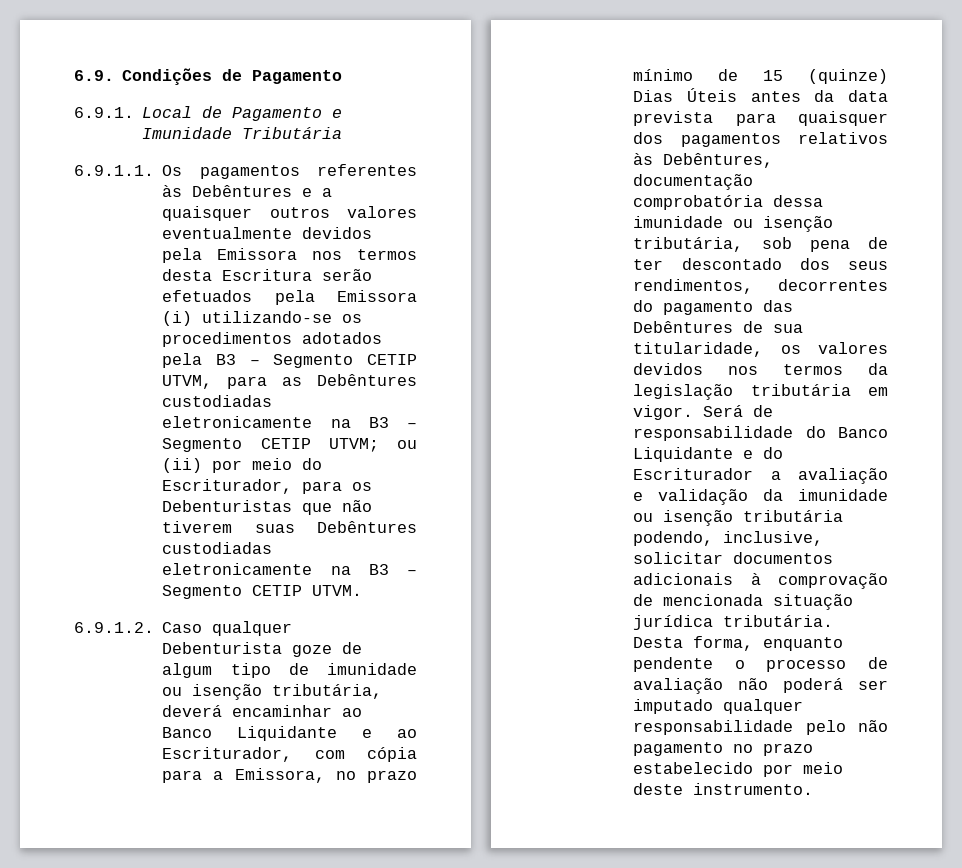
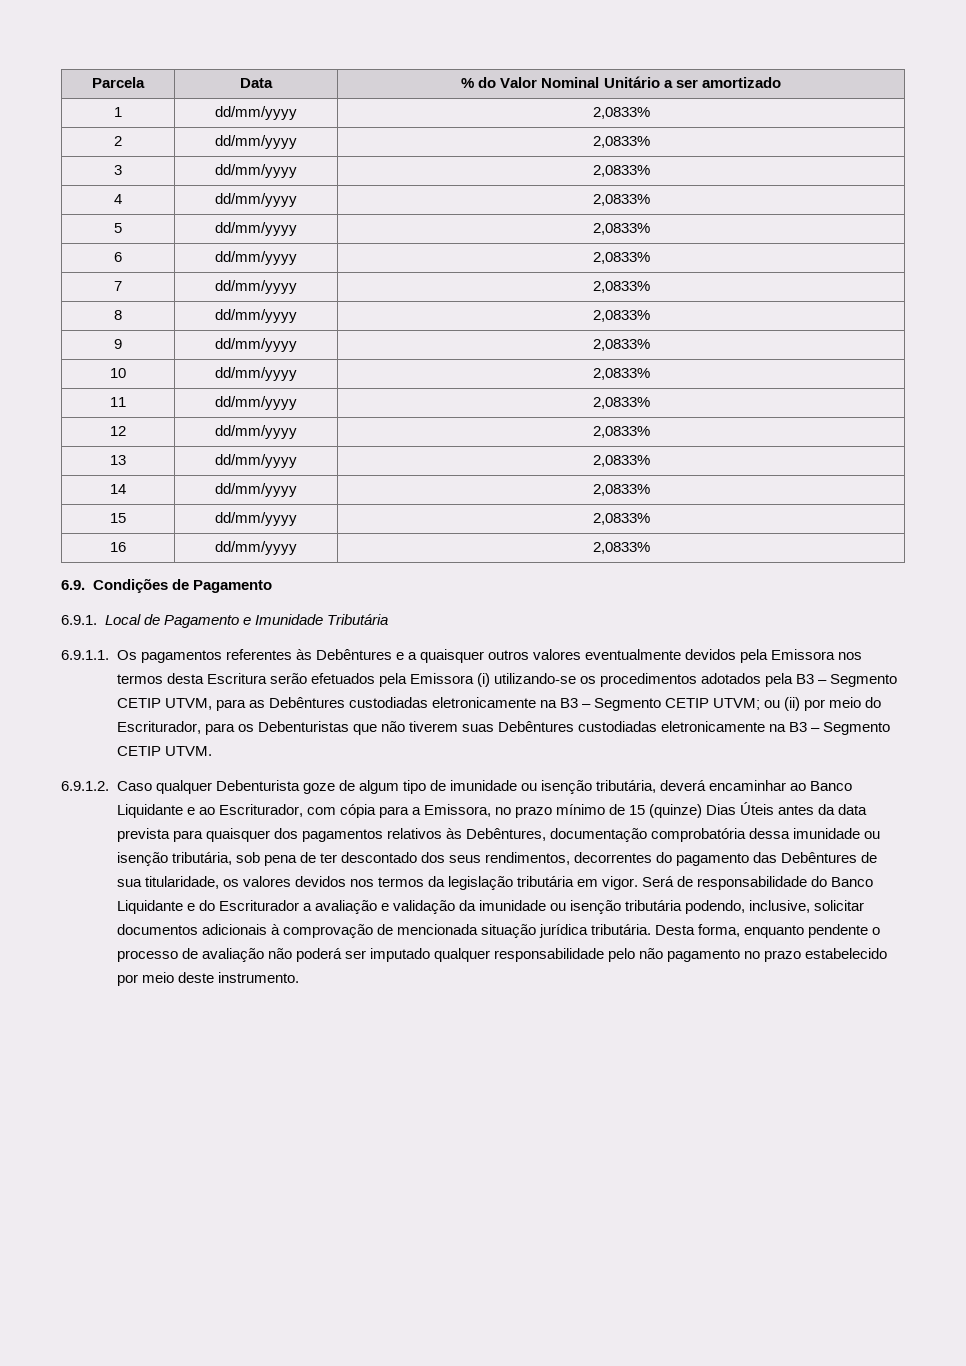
+ Parcela | Data | % do Valor Nominal Unitário a ser amortizado
+ 1 | dd/mm/yyyy | 2,0833%
+ 2 | dd/mm/yyyy | 2,0833%
+ 3 | dd/mm/yyyy | 2,0833%
+ 4 | dd/mm/yyyy | 2,0833%
+ 5 | dd/mm/yyyy | 2,0833%
+ 6 | dd/mm/yyyy | 2,0833%
+ 7 | dd/mm/yyyy | 2,0833%
+ 8 | dd/mm/yyyy | 2,0833%
+ 9 | dd/mm/yyyy | 2,0833%
+ 10 | dd/mm/yyyy | 2,0833%
+ 11 | dd/mm/yyyy | 2,0833%
+ 12 | dd/mm/yyyy | 2,0833%
+ 13 | dd/mm/yyyy | 2,0833%
+ 14 | dd/mm/yyyy | 2,0833%
+ 15 | dd/mm/yyyy | 2,0833%
+ 16 | dd/mm/yyyy | 2,0833%

